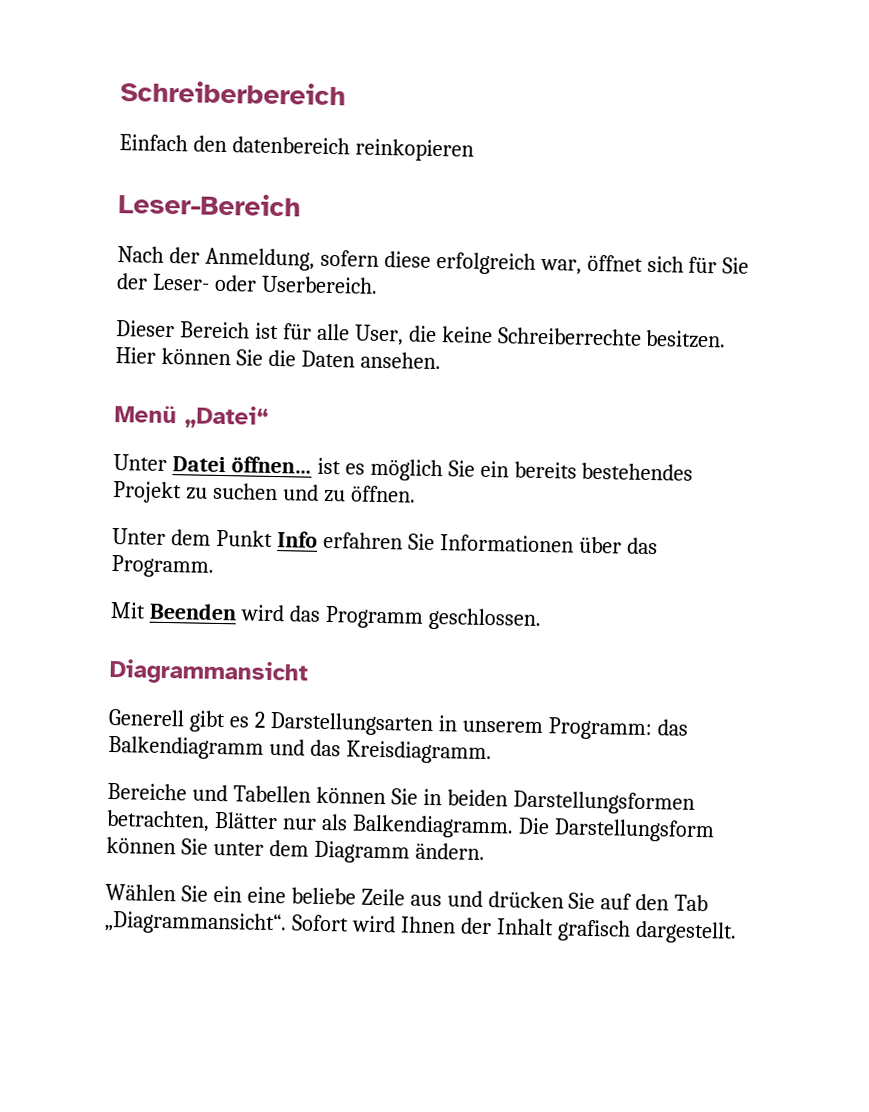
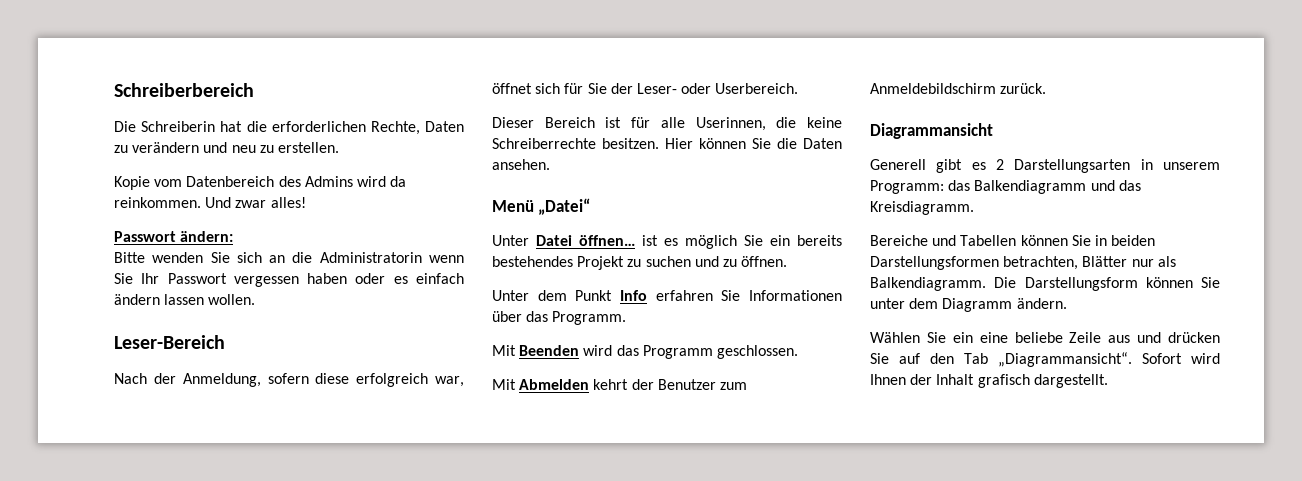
- Einfach den datenbereich reinkopieren
+ Die Schreiberin hat die erforderlichen Rechte, Daten zu verändern und neu zu erstellen.
+ Kopie vom Datenbereich des Admins wird da reinkommen. Und zwar alles!
+ Passwort ändern:
+ Bitte wenden Sie sich an die Administratorin wenn Sie Ihr Passwort vergessen haben oder es einfach ändern lassen wollen.
- Dieser Bereich ist für alle User, die keine Schreiberrechte besitzen.
+ Dieser Bereich ist für alle Userinnen, die keine Schreiberrechte besitzen.
+ Mit Abmelden kehrt der Benutzer zum Anmeldebildschirm zurück.

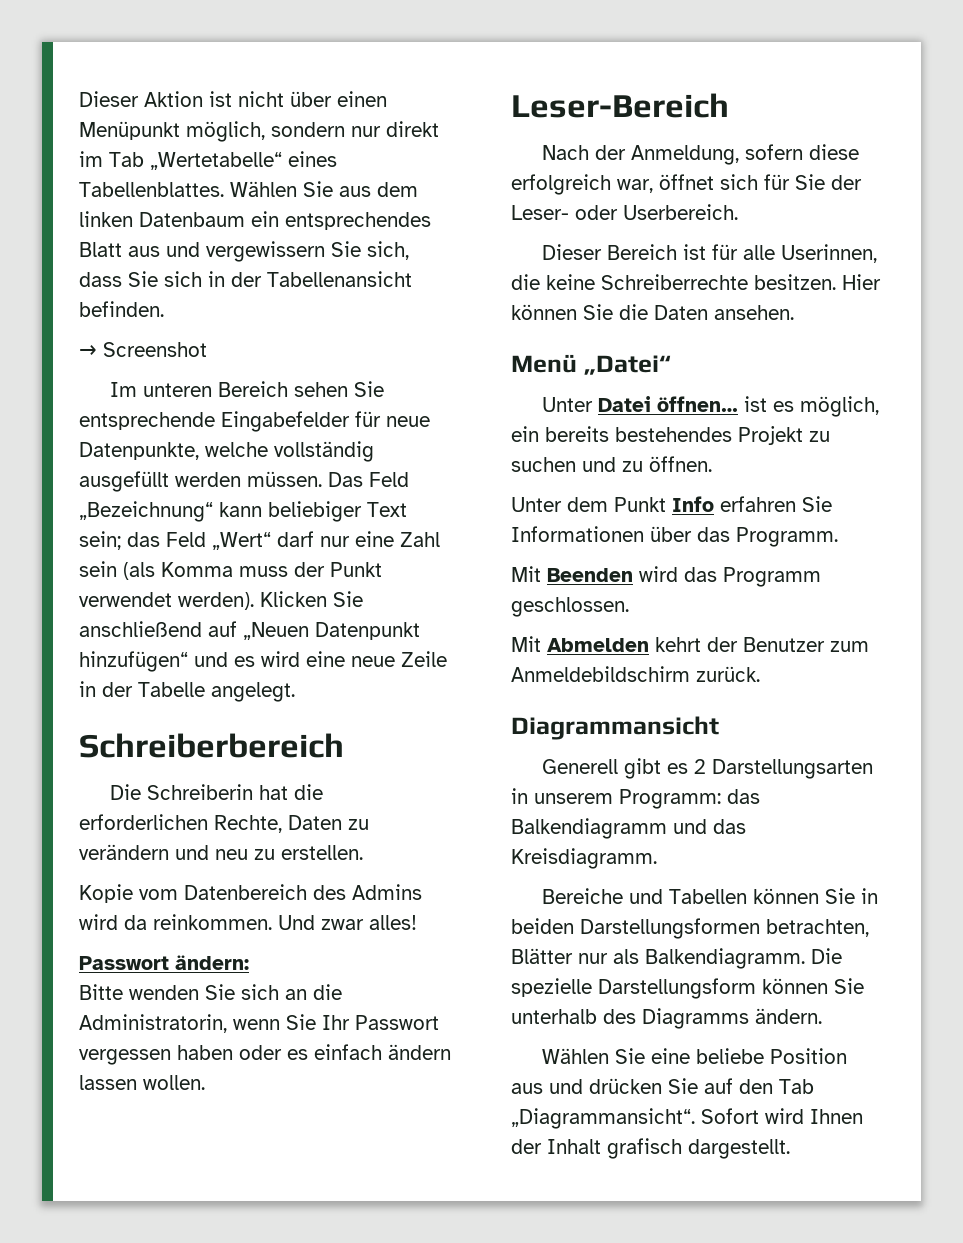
+ Dieser Aktion ist nicht über einen Menüpunkt möglich, sondern nur direkt im Tab „Wertetabelle“ eines Tabellenblattes. Wählen Sie aus dem linken Datenbaum ein entsprechendes Blatt aus und vergewissern Sie sich, dass Sie sich in der Tabellenansicht befinden.
+ → Screenshot
+ Im unteren Bereich sehen Sie entsprechende Eingabefelder für neue Datenpunkte, welche vollständig ausgefüllt werden müssen. Das Feld „Bezeichnung“ kann beliebiger Text sein; das Feld „Wert“ darf nur eine Zahl sein (als Komma muss der Punkt verwendet werden). Klicken Sie anschließend auf „Neuen Datenpunkt hinzufügen“ und es wird eine neue Zeile in der Tabelle angelegt.
- Bitte wenden Sie sich an die Administratorin wenn Sie Ihr Passwort vergessen haben oder es einfach ändern lassen wollen.
+ Bitte wenden Sie sich an die Administratorin, wenn Sie Ihr Passwort vergessen haben oder es einfach ändern lassen wollen.
- Unter Datei öffnen… ist es möglich Sie ein bereits bestehendes Projekt zu suchen und zu öffnen.
+ Unter Datei öffnen… ist es möglich, ein bereits bestehendes Projekt zu suchen und zu öffnen.
- Die Darstellungsform können Sie unter dem Diagramm ändern.
+ Die spezielle Darstellungsform können Sie unterhalb des Diagramms ändern.
- Wählen Sie ein eine beliebe Zeile aus und drücken Sie auf den Tab „Diagrammansicht“.
+ Wählen Sie eine beliebe Position aus und drücken Sie auf den Tab „Diagrammansicht“.

